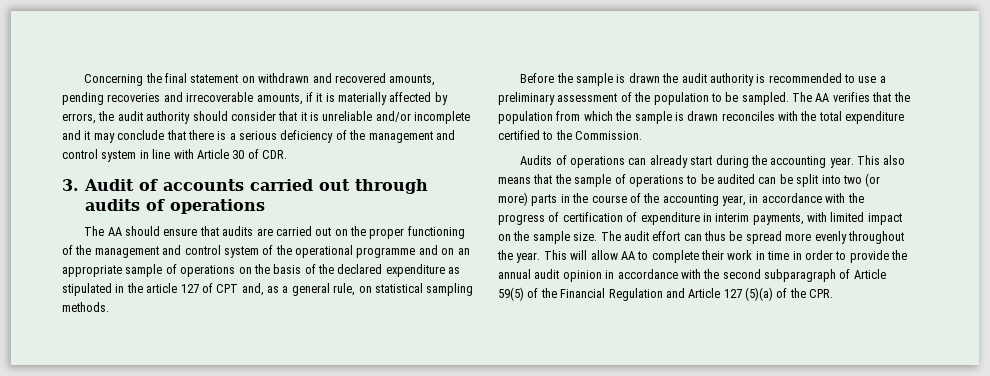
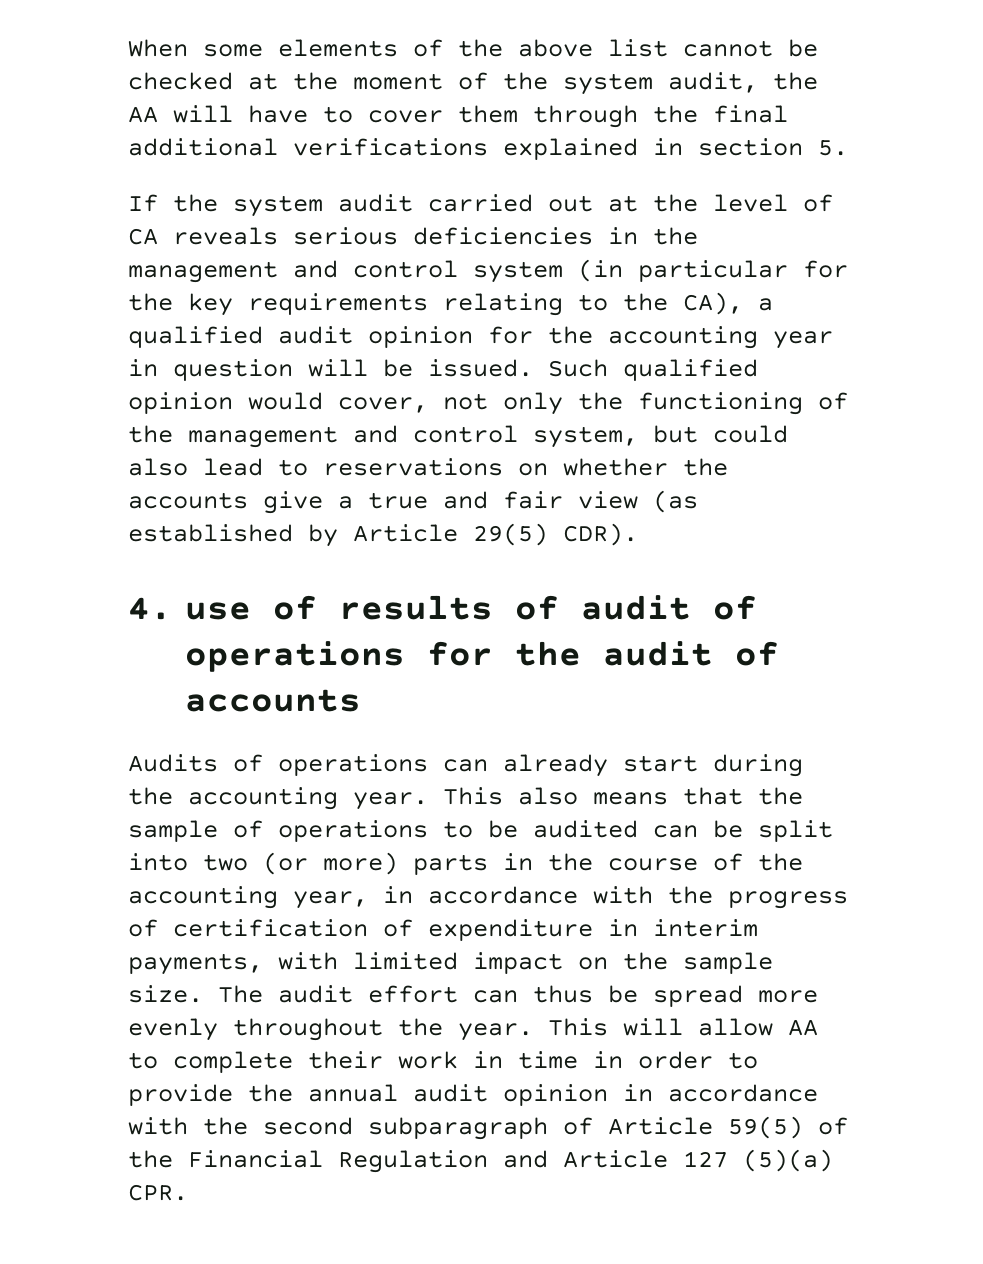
- Concerning the final statement on withdrawn and recovered amounts, pending recoveries and irrecoverable amounts, if it is materially affected by errors, the audit authority should consider that it is unreliable and/or incomplete and it may conclude that there is a serious deficiency of the management and control system in line with Article 30 of CDR.
- 3. Audit of accounts carried out through audits of operations
- The AA should ensure that audits are carried out on the proper functioning of the management and control system of the operational programme and on an appropriate sample of operations on the basis of the declared expenditure as stipulated in the article 127 of CPT and, as a general rule, on statistical sampling methods.
- Before the sample is drawn the audit authority is recommended to use a preliminary assessment of the population to be sampled. The AA verifies that the population from which the sample is drawn reconciles with the total expenditure certified to the Commission.
+ When some elements of the above list cannot be checked at the moment of the system audit, the AA will have to cover them through the final additional verifications explained in section 5.
+ If the system audit carried out at the level of CA reveals serious deficiencies in the management and control system (in particular for the key requirements relating to the CA), a qualified audit opinion for the accounting year in question will be issued. Such qualified opinion would cover, not only the functioning of the management and control system, but could also lead to reservations on whether the accounts give a true and fair view (as established by Article 29(5) CDR).
+ 4. use of results of audit of operations for the audit of accounts
- This will allow AA to complete their work in time in order to provide the annual audit opinion in accordance with the second subparagraph of Article 59(5) of the Financial Regulation and Article 127 (5)(a) of the CPR.
+ This will allow AA to complete their work in time in order to provide the annual audit opinion in accordance with the second subparagraph of Article 59(5) of the Financial Regulation and Article 127 (5)(a) CPR.

